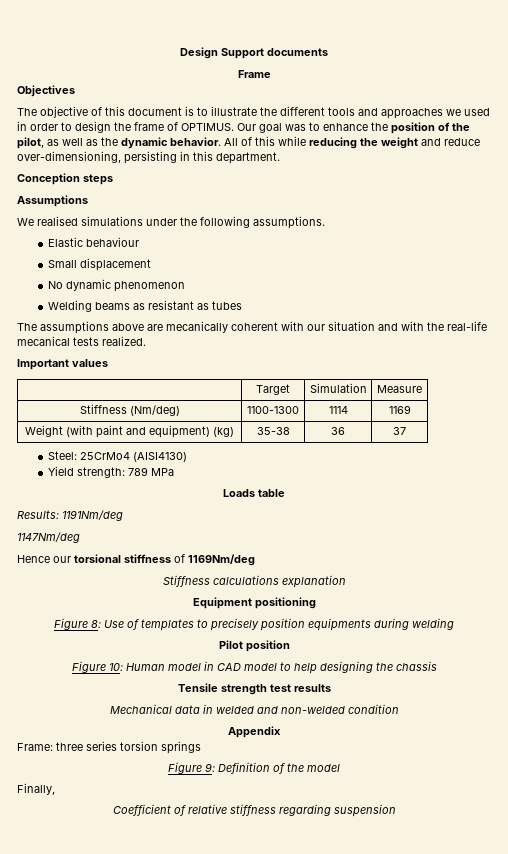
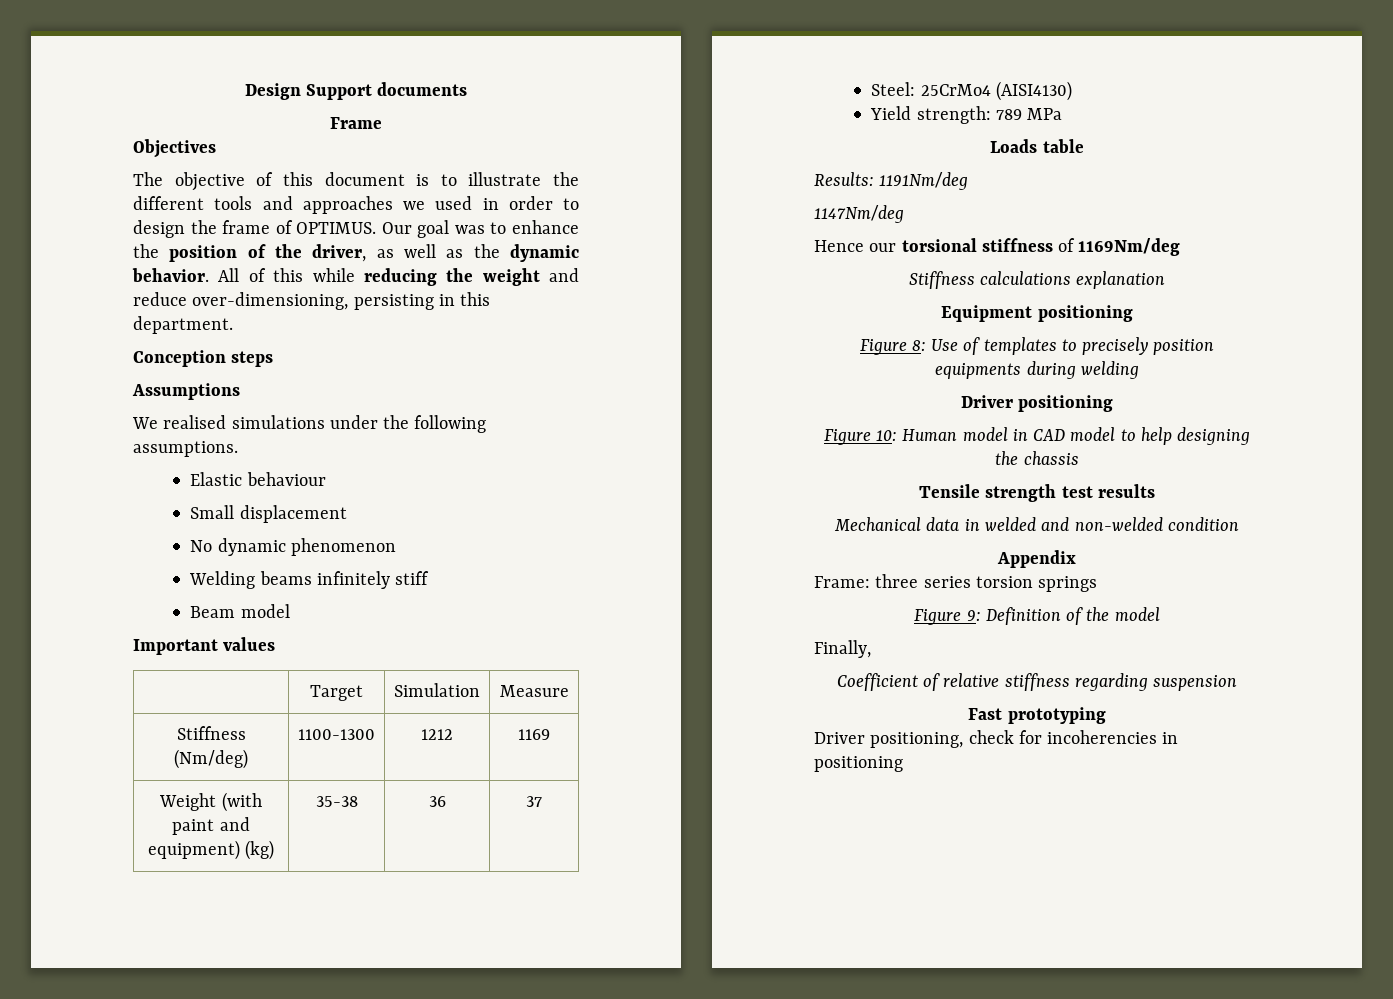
- Our goal was to enhance the position of the pilot, as well as the dynamic behavior.
+ Our goal was to enhance the position of the driver, as well as the dynamic behavior.
- Welding beams as resistant as tubes
- The assumptions above are mecanically coherent with our situation and with the real-life mecanical tests realized.
+ Welding beams infinitely stiff
+ Beam model
- Stiffness (Nm/deg) | 1100-1300 | 1114 | 1169
+ Stiffness (Nm/deg) | 1100-1300 | 1212 | 1169
- Pilot position
+ Driver positioning
+ Fast prototyping
+ Driver positioning, check for incoherencies in positioning

